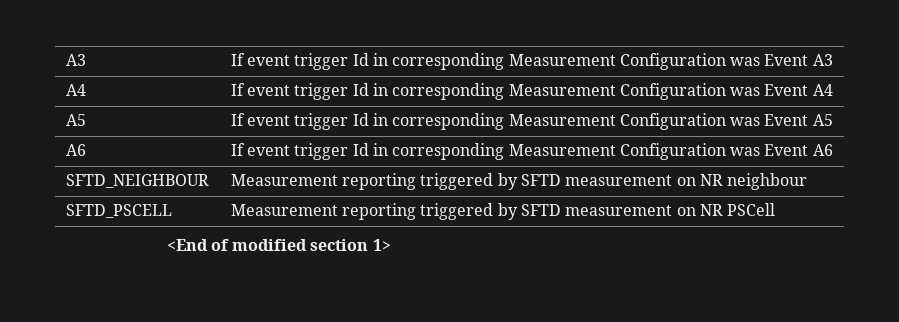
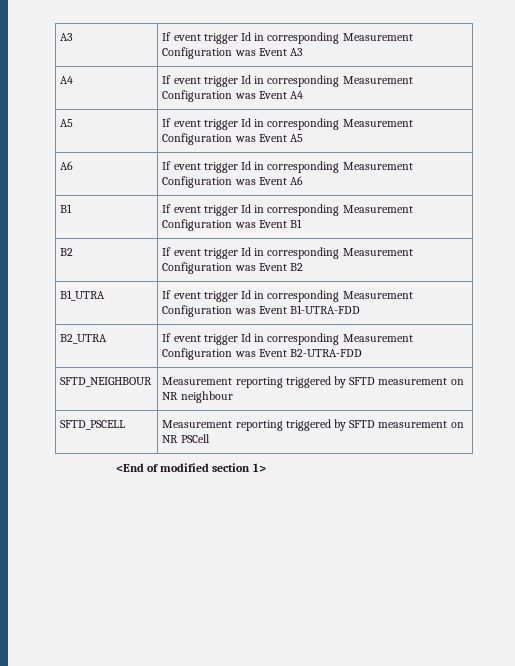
+ B1 | If event trigger Id in corresponding Measurement Configuration was Event B1
+ B2 | If event trigger Id in corresponding Measurement Configuration was Event B2
+ B1_UTRA | If event trigger Id in corresponding Measurement Configuration was Event B1-UTRA-FDD
+ B2_UTRA | If event trigger Id in corresponding Measurement Configuration was Event B2-UTRA-FDD

